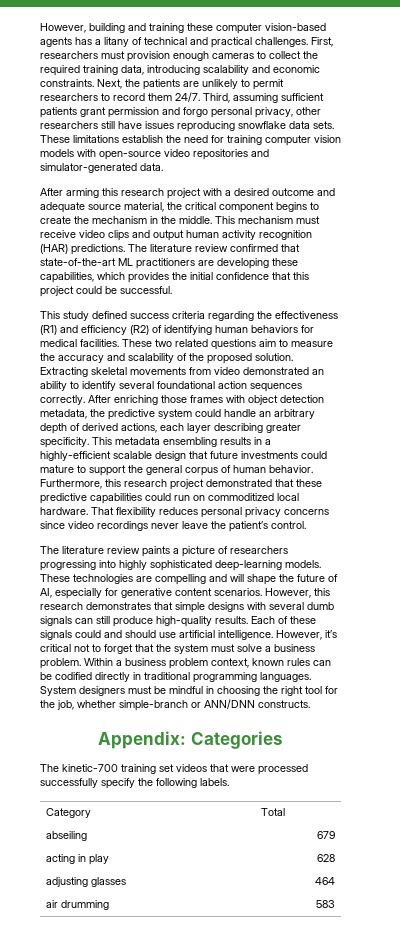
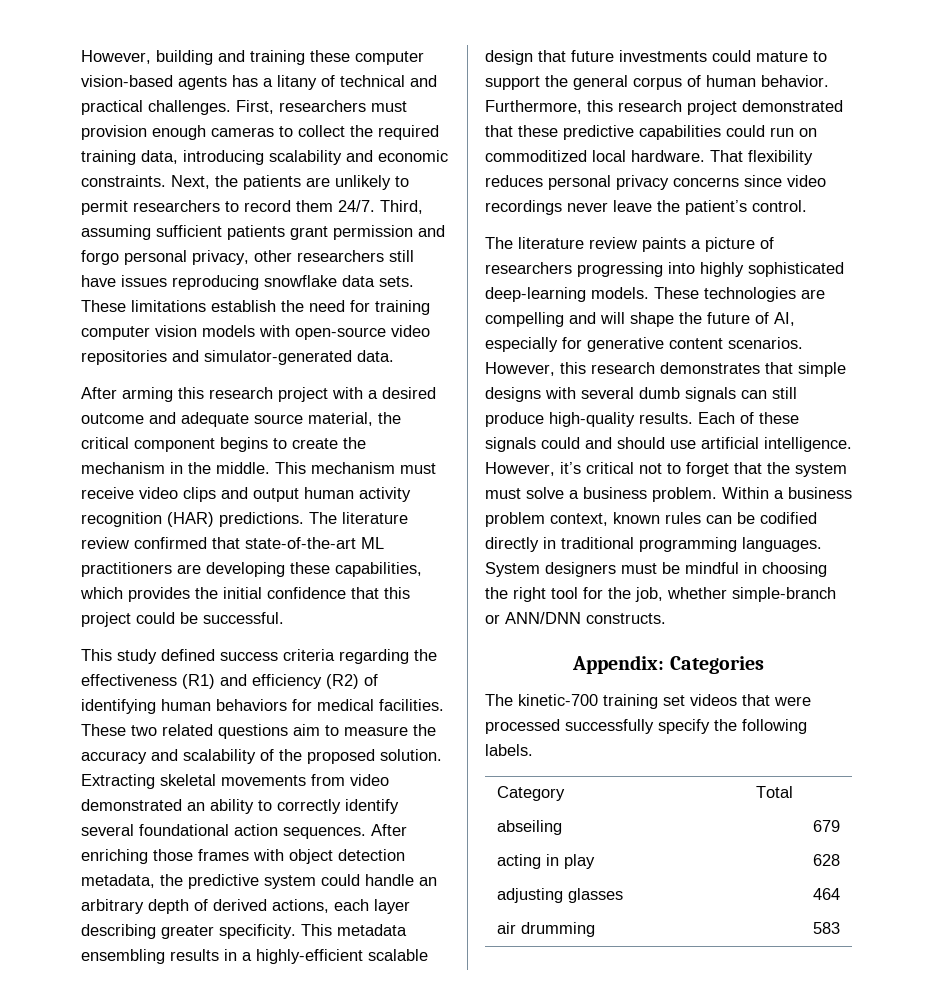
- Extracting skeletal movements from video demonstrated an ability to identify several foundational action sequences correctly.
+ Extracting skeletal movements from video demonstrated an ability to correctly identify several foundational action sequences.

